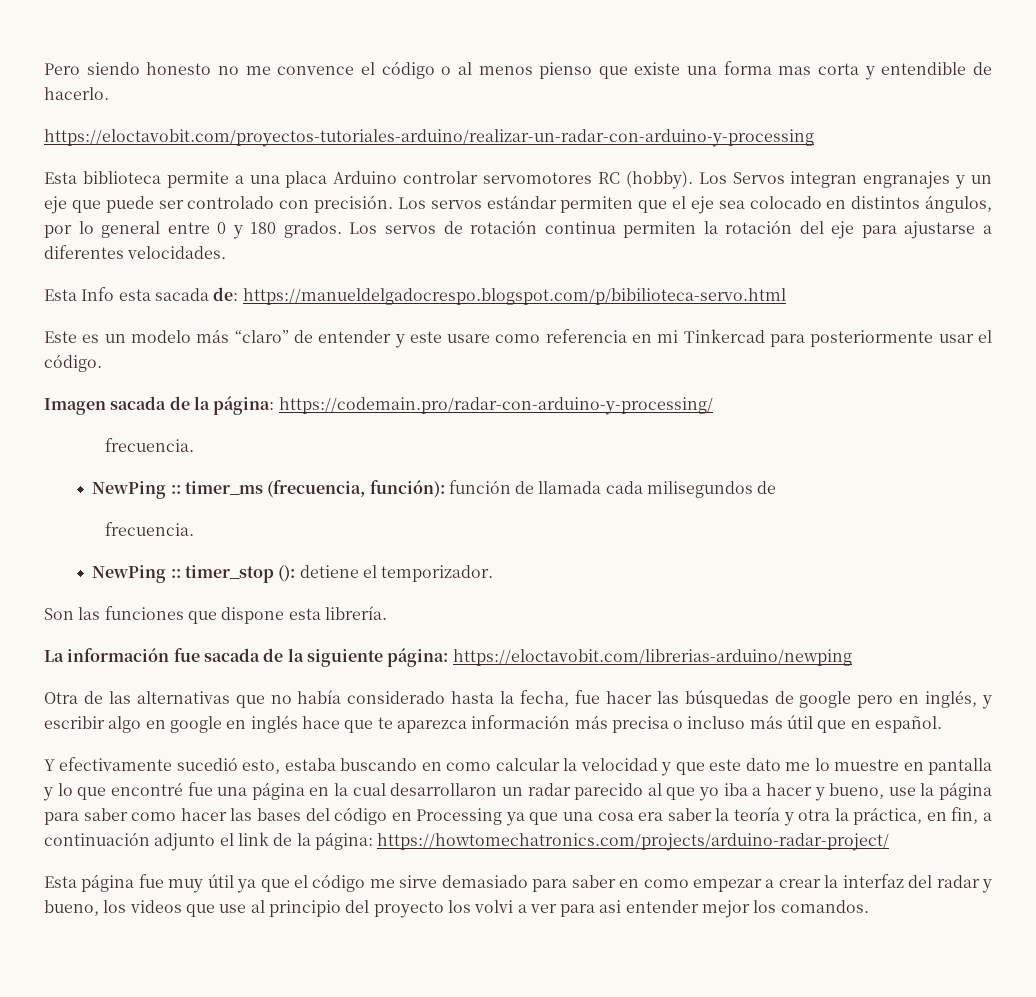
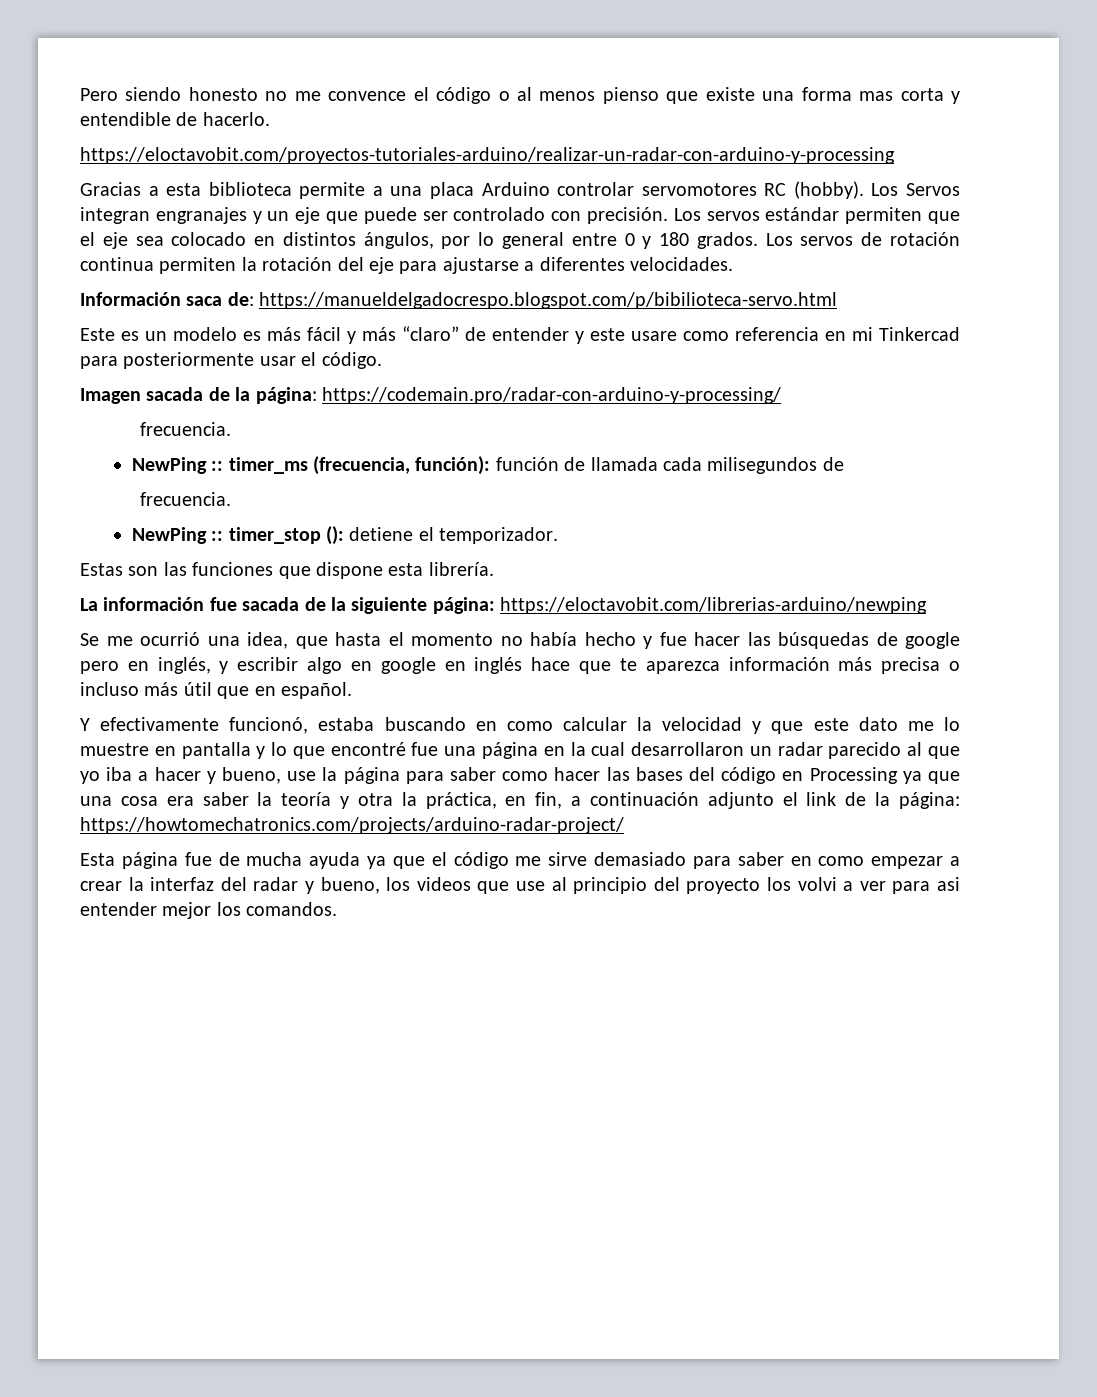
- Esta biblioteca permite a una placa Arduino controlar servomotores RC (hobby).
+ Gracias a esta biblioteca permite a una placa Arduino controlar servomotores RC (hobby).
- Esta Info esta sacada de: https://manueldelgadocrespo.blogspot.com/p/bibilioteca-servo.html
+ Información saca de: https://manueldelgadocrespo.blogspot.com/p/bibilioteca-servo.html
- Este es un modelo más “claro” de entender y este usare como referencia en mi Tinkercad para posteriormente usar el código.
+ Este es un modelo es más fácil y más “claro” de entender y este usare como referencia en mi Tinkercad para posteriormente usar el código.
- Son las funciones que dispone esta librería.
+ Estas son las funciones que dispone esta librería.
- Otra de las alternativas que no había considerado hasta la fecha, fue hacer las búsquedas de google pero en inglés, y escribir algo en google en inglés hace que te aparezca información más precisa o incluso más útil que en español.
+ Se me ocurrió una idea, que hasta el momento no había hecho y fue hacer las búsquedas de google pero en inglés, y escribir algo en google en inglés hace que te aparezca información más precisa o incluso más útil que en español.
- Y efectivamente sucedió esto, estaba buscando en como calcular la velocidad y que este dato me lo muestre en pantalla y lo que encontré fue una página en la cual desarrollaron un radar parecido al que yo iba a hacer y bueno, use la página para saber como hacer las bases del código en Processing ya que una cosa era saber la teoría y otra la práctica, en fin, a continuación adjunto el link de la página:
+ Y efectivamente funcionó, estaba buscando en como calcular la velocidad y que este dato me lo muestre en pantalla y lo que encontré fue una página en la cual desarrollaron un radar parecido al que yo iba a hacer y bueno, use la página para saber como hacer las bases del código en Processing ya que una cosa era saber la teoría y otra la práctica, en fin, a continuación adjunto el link de la página:
- Esta página fue muy útil ya que el código me sirve demasiado para saber en como empezar a crear la interfaz del radar y bueno, los videos que use al principio del proyecto los volvi a ver para asi entender mejor los comandos.
+ Esta página fue de mucha ayuda ya que el código me sirve demasiado para saber en como empezar a crear la interfaz del radar y bueno, los videos que use al principio del proyecto los volvi a ver para asi entender mejor los comandos.

